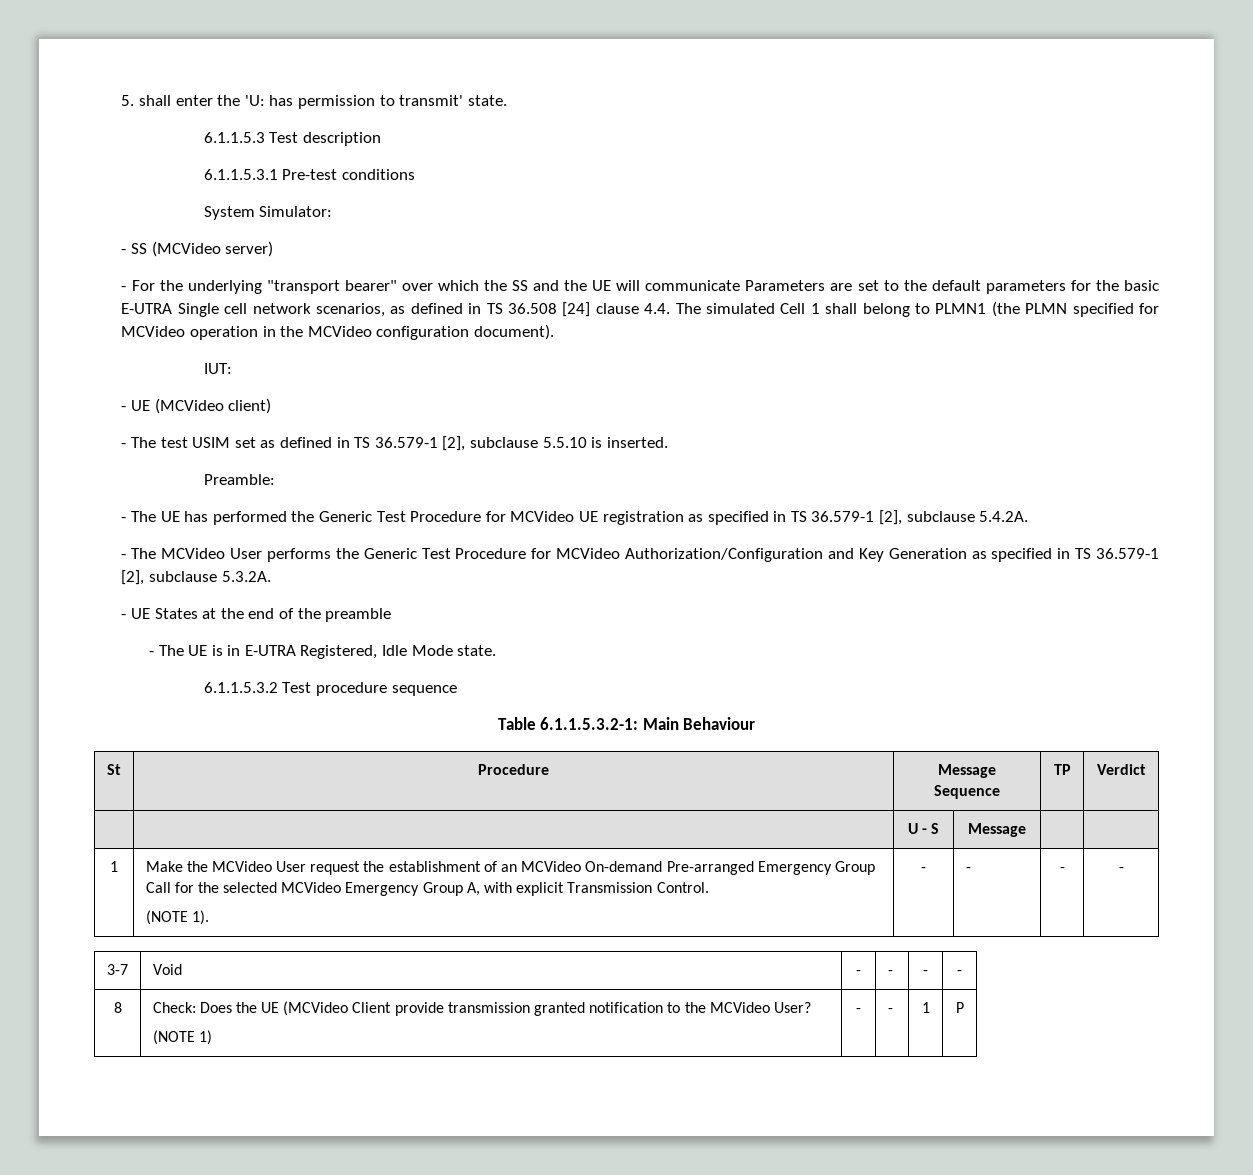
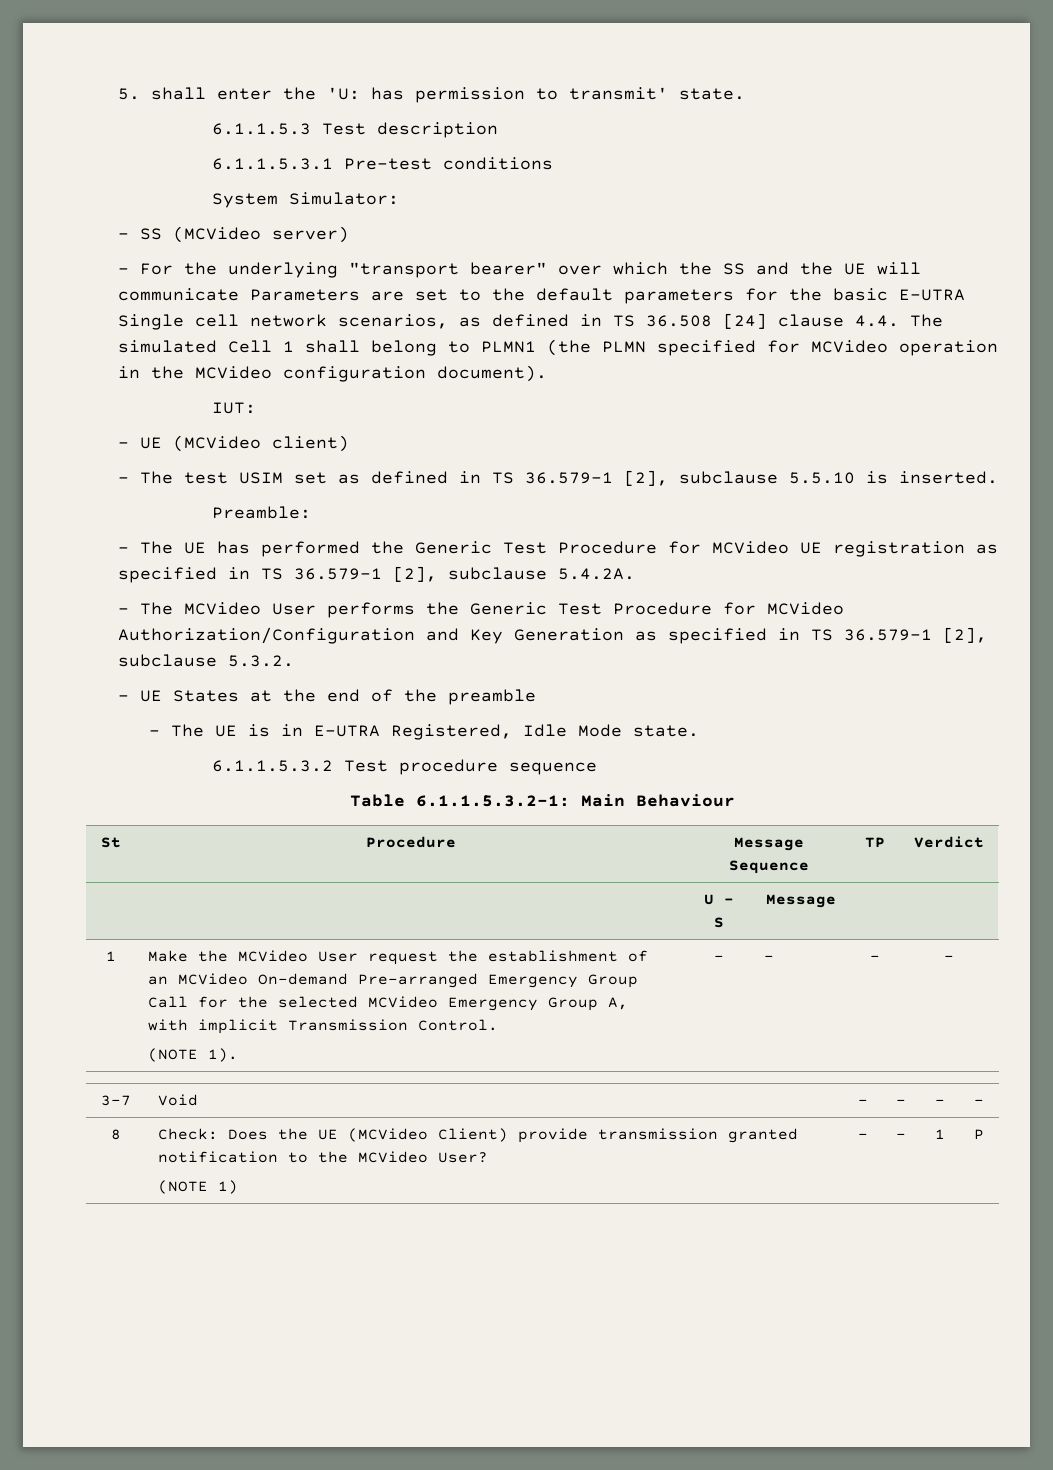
- - The MCVideo User performs the Generic Test Procedure for MCVideo Authorization/Configuration and Key Generation as specified in TS 36.579-1 [2], subclause 5.3.2A.
+ - The MCVideo User performs the Generic Test Procedure for MCVideo Authorization/Configuration and Key Generation as specified in TS 36.579-1 [2], subclause 5.3.2.
- 1 | Make the MCVideo User request the establishment of an MCVideo On-demand Pre-arranged Emergency Group Call for the selected MCVideo Emergency Group A, with explicit Transmission Control.
+ 1 | Make the MCVideo User request the establishment of an MCVideo On-demand Pre-arranged Emergency Group Call for the selected MCVideo Emergency Group A, with implicit Transmission Control.
- 8 | Check: Does the UE (MCVideo Client provide transmission granted notification to the MCVideo User?
+ 8 | Check: Does the UE (MCVideo Client) provide transmission granted notification to the MCVideo User?

